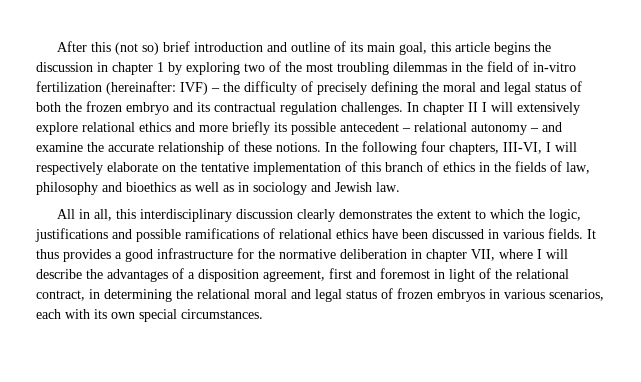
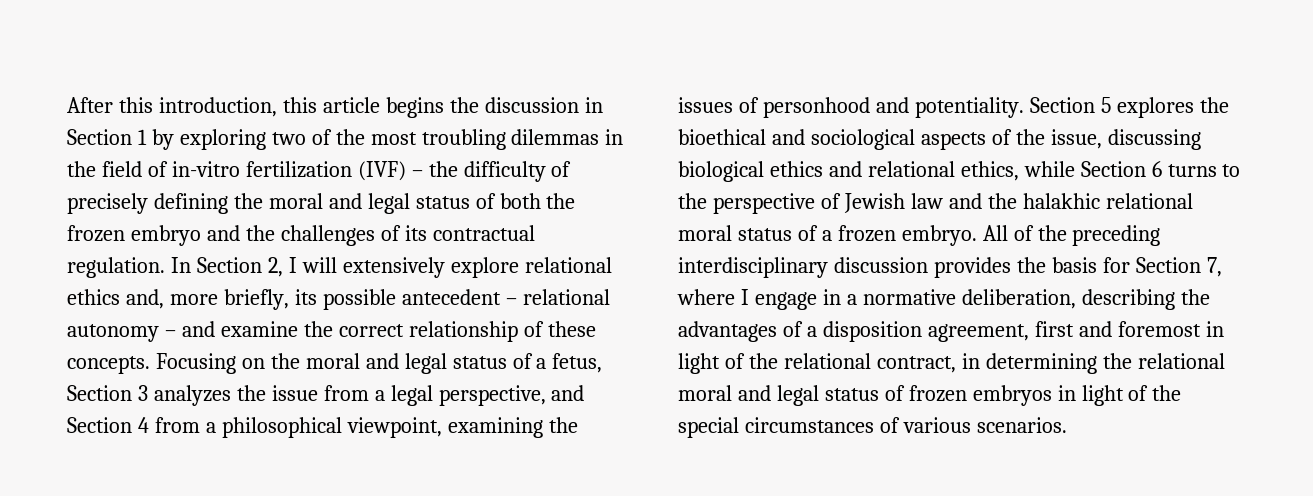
- After this (not so) brief introduction and outline of its main goal, this article begins the discussion in chapter 1 by exploring two of the most troubling dilemmas in the field of in-vitro fertilization (hereinafter: IVF) – the difficulty of precisely defining the moral and legal status of both the frozen embryo and its contractual regulation challenges. In chapter II I will extensively explore relational ethics and more briefly its possible antecedent – relational autonomy – and examine the accurate relationship of these notions. In the following four chapters, III-VI, I will respectively elaborate on the tentative implementation of this branch of ethics in the fields of law, philosophy and bioethics as well as in sociology and Jewish law.
- All in all, this interdisciplinary discussion clearly demonstrates the extent to which the logic, justifications and possible ramifications of relational ethics have been discussed in various fields. It thus provides a good infrastructure for the normative deliberation in chapter VII, where I will describe the advantages of a disposition agreement, first and foremost in light of the relational contract, in determining the relational moral and legal status of frozen embryos in various scenarios, each with its own special circumstances.
+ After this introduction, this article begins the discussion in Section 1 by exploring two of the most troubling dilemmas in the field of in-vitro fertilization (IVF) – the difficulty of precisely defining the moral and legal status of both the frozen embryo and the challenges of its contractual regulation. In Section 2, I will extensively explore relational ethics and, more briefly, its possible antecedent – relational autonomy – and examine the correct relationship of these concepts. Focusing on the moral and legal status of a fetus, Section 3 analyzes the issue from a legal perspective, and Section 4 from a philosophical viewpoint, examining the issues of personhood and potentiality. Section 5 explores the bioethical and sociological aspects of the issue, discussing biological ethics and relational ethics, while Section 6 turns to the perspective of Jewish law and the halakhic relational moral status of a frozen embryo. All of the preceding interdisciplinary discussion provides the basis for Section 7, where I engage in a normative deliberation, describing the advantages of a disposition agreement, first and foremost in light of the relational contract, in determining the relational moral and legal status of frozen embryos in light of the special circumstances of various scenarios.

